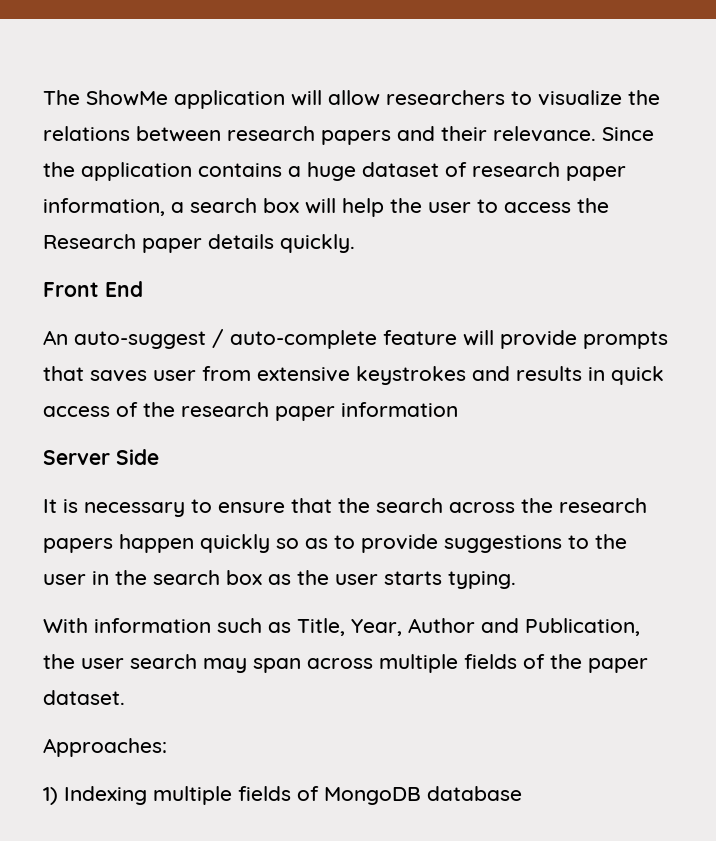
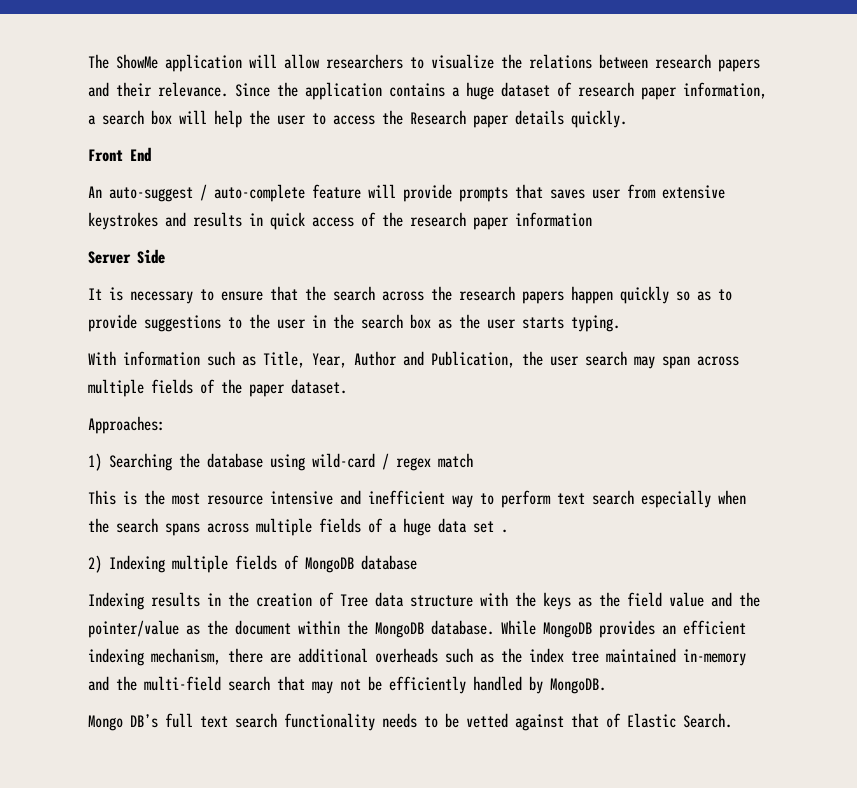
- 1) Indexing multiple fields of MongoDB database
+ 1) Searching the database using wild-card / regex match
+ This is the most resource intensive and inefficient way to perform text search especially when the search spans across multiple fields of a huge data set .
+ 2) Indexing multiple fields of MongoDB database
+ Indexing results in the creation of Tree data structure with the keys as the field value and the pointer/value as the document within the MongoDB database. While MongoDB provides an efficient indexing mechanism, there are additional overheads such as the index tree maintained in-memory and the multi-field search that may not be efficiently handled by MongoDB.
+ Mongo DB’s full text search functionality needs to be vetted against that of Elastic Search.

